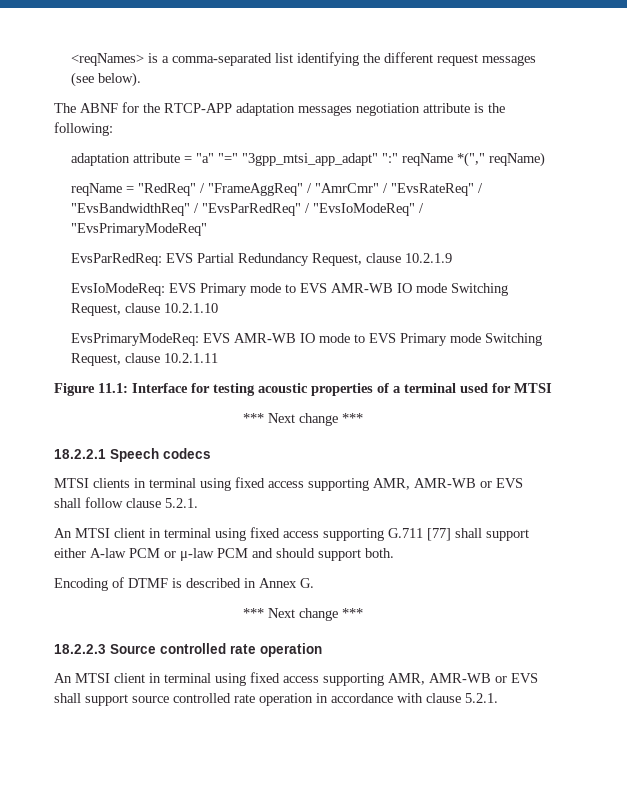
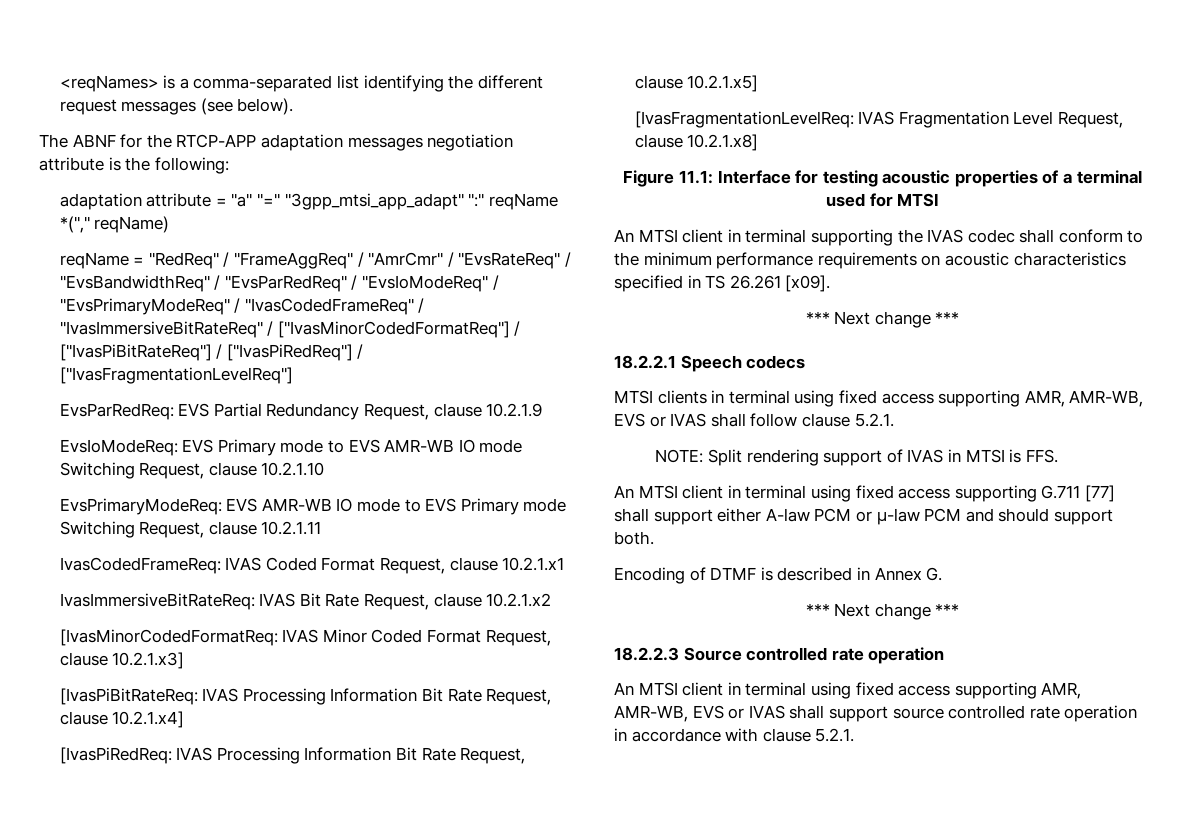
- reqName = "RedReq" / "FrameAggReq" / "AmrCmr" / "EvsRateReq" / "EvsBandwidthReq" / "EvsParRedReq" / "EvsIoModeReq" / "EvsPrimaryModeReq"
+ reqName = "RedReq" / "FrameAggReq" / "AmrCmr" / "EvsRateReq" / "EvsBandwidthReq" / "EvsParRedReq" / "EvsIoModeReq" / "EvsPrimaryModeReq" / "IvasCodedFrameReq" / "IvasImmersiveBitRateReq" / ["IvasMinorCodedFormatReq"] / ["IvasPiBitRateReq"] / ["IvasPiRedReq"] / ["IvasFragmentationLevelReq"]
+ IvasCodedFrameReq: IVAS Coded Format Request, clause 10.2.1.x1
+ IvasImmersiveBitRateReq: IVAS Bit Rate Request, clause 10.2.1.x2
+ [IvasMinorCodedFormatReq: IVAS Minor Coded Format Request, clause 10.2.1.x3]
+ [IvasPiBitRateReq: IVAS Processing Information Bit Rate Request, clause 10.2.1.x4]
+ [IvasPiRedReq: IVAS Processing Information Bit Rate Request, clause 10.2.1.x5]
+ [IvasFragmentationLevelReq: IVAS Fragmentation Level Request, clause 10.2.1.x8]
+ An MTSI client in terminal supporting the IVAS codec shall conform to the minimum performance requirements on acoustic characteristics specified in TS 26.261 [x09].
- MTSI clients in terminal using fixed access supporting AMR, AMR-WB or EVS shall follow clause 5.2.1.
+ MTSI clients in terminal using fixed access supporting AMR, AMR-WB, EVS or IVAS shall follow clause 5.2.1.
+ NOTE: Split rendering support of IVAS in MTSI is FFS.
- An MTSI client in terminal using fixed access supporting AMR, AMR-WB or EVS shall support source controlled rate operation in accordance with clause 5.2.1.
+ An MTSI client in terminal using fixed access supporting AMR, AMR-WB, EVS or IVAS shall support source controlled rate operation in accordance with clause 5.2.1.

